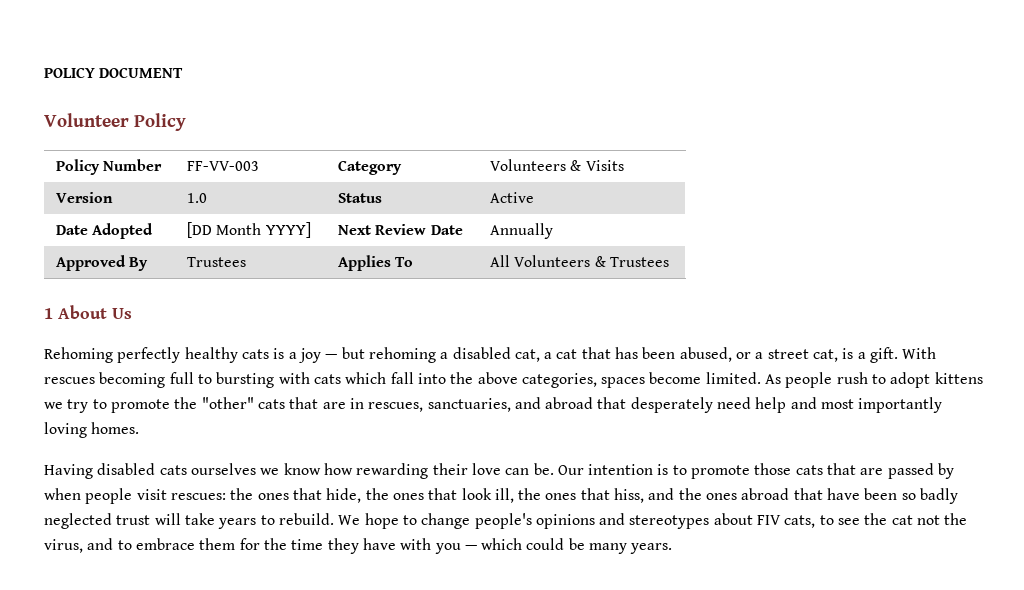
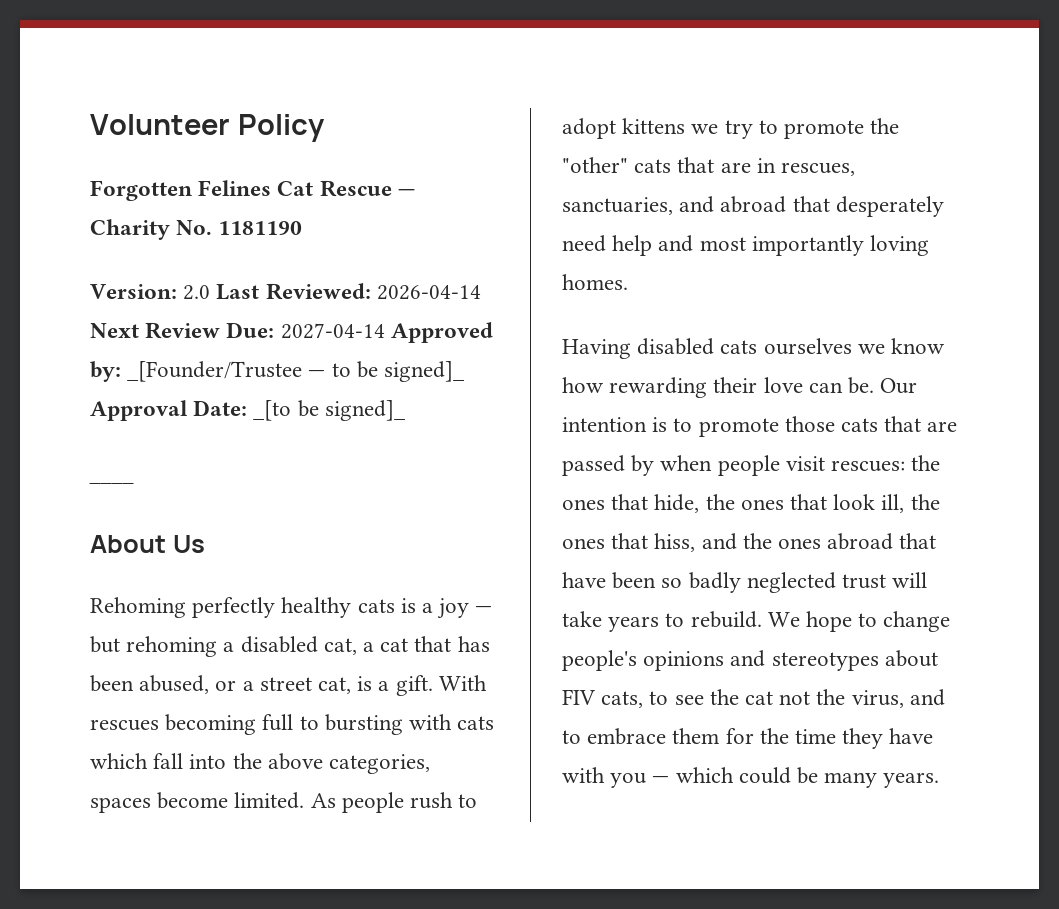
- POLICY DOCUMENT
- Policy Number | FF-VV-003 | Category | Volunteers & Visits
- Version | 1.0 | Status | Active
- Date Adopted | [DD Month YYYY] | Next Review Date | Annually
- Approved By | Trustees | Applies To | All Volunteers & Trustees
- 1 About Us
+ Forgotten Felines Cat Rescue — Charity No. 1181190
+ Version: 2.0 Last Reviewed: 2026-04-14 Next Review Due: 2027-04-14 Approved by: _[Founder/Trustee — to be signed]_ Approval Date: _[to be signed]_
+ ____
+ About Us

